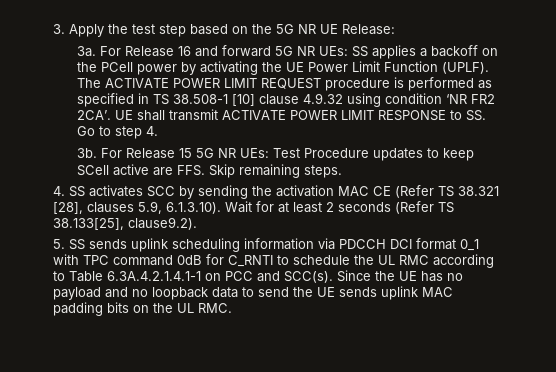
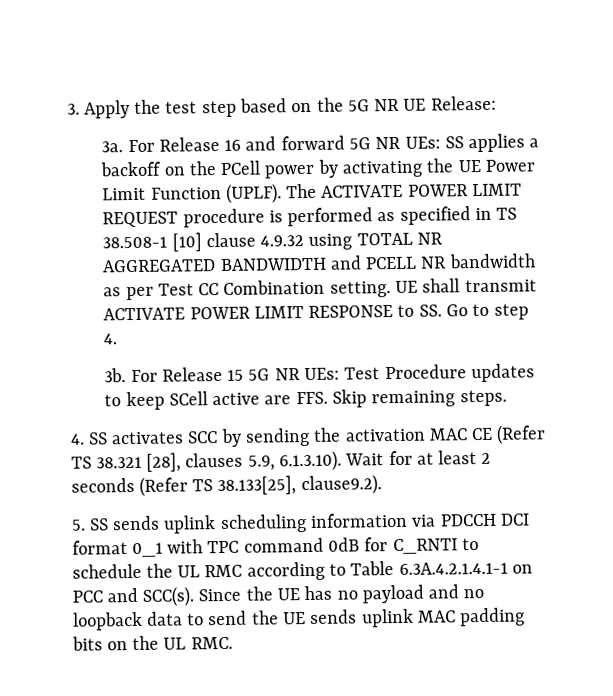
- The ACTIVATE POWER LIMIT REQUEST procedure is performed as specified in TS 38.508-1 [10] clause 4.9.32 using condition ‘NR FR2 2CA’.
+ The ACTIVATE POWER LIMIT REQUEST procedure is performed as specified in TS 38.508-1 [10] clause 4.9.32 using TOTAL NR AGGREGATED BANDWIDTH and PCELL NR bandwidth as per Test CC Combination setting.

